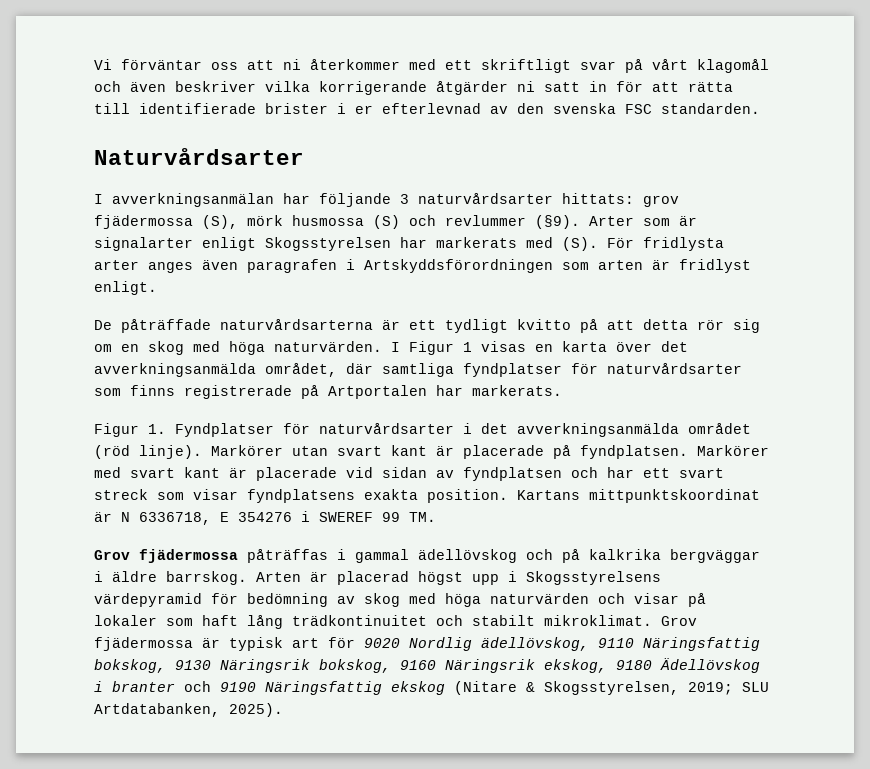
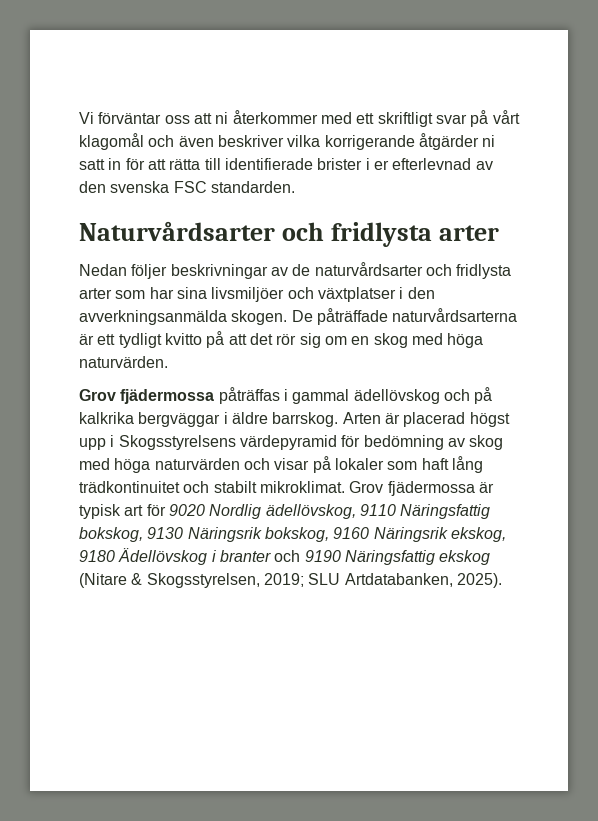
- Naturvårdsarter
- I avverkningsanmälan har följande 3 naturvårdsarter hittats: grov fjädermossa (S), mörk husmossa (S) och revlummer (§9). Arter som är signalarter enligt Skogsstyrelsen har markerats med (S). För fridlysta arter anges även paragrafen i Artskyddsförordningen som arten är fridlyst enligt.
- De påträffade naturvårdsarterna är ett tydligt kvitto på att detta rör sig om en skog med höga naturvärden. I Figur 1 visas en karta över det avverkningsanmälda området, där samtliga fyndplatser för naturvårdsarter som finns registrerade på Artportalen har markerats.
- Figur 1. Fyndplatser för naturvårdsarter i det avverkningsanmälda området (röd linje). Markörer utan svart kant är placerade på fyndplatsen. Markörer med svart kant är placerade vid sidan av fyndplatsen och har ett svart streck som visar fyndplatsens exakta position. Kartans mittpunktskoordinat är N 6336718, E 354276 i SWEREF 99 TM.
+ Naturvårdsarter och fridlysta arter
+ Nedan följer beskrivningar av de naturvårdsarter och fridlysta arter som har sina livsmiljöer och växtplatser i den avverkningsanmälda skogen. De påträffade naturvårdsarterna är ett tydligt kvitto på att det rör sig om en skog med höga naturvärden.

